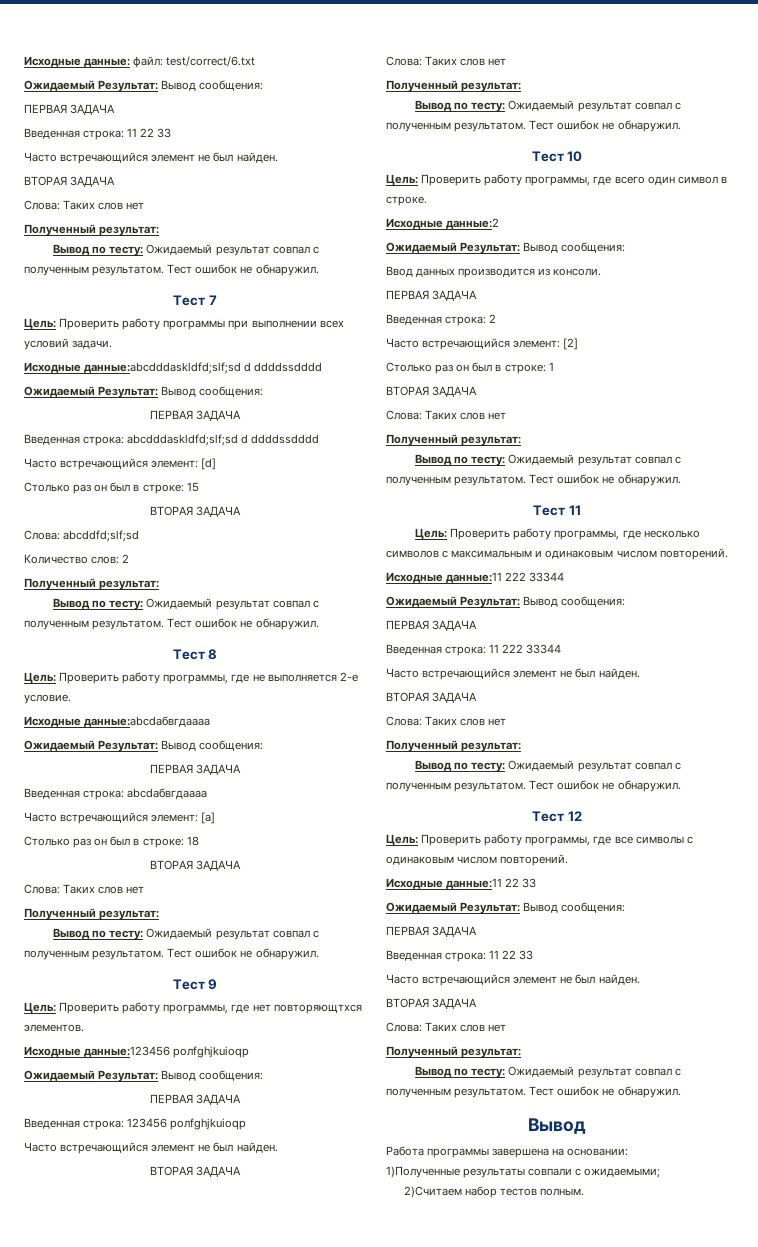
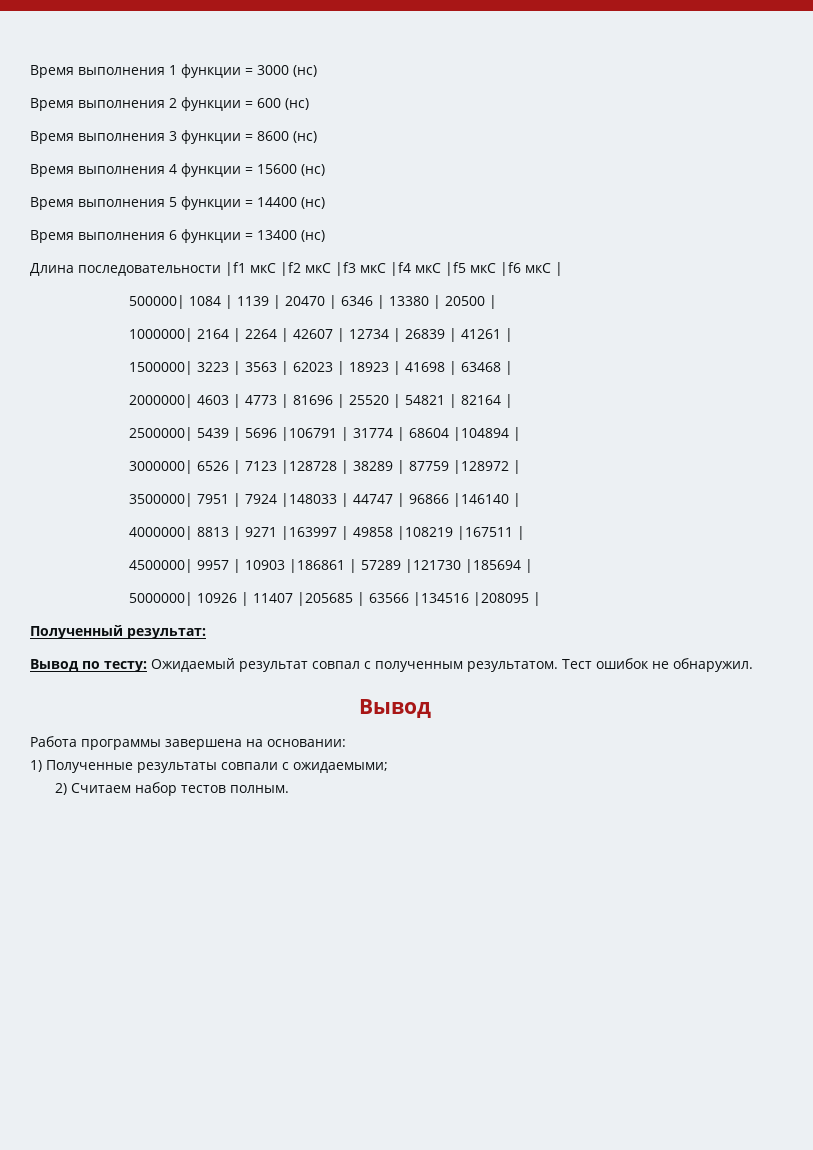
- Исходные данные: файл: test/correct/6.txt
- Ожидаемый Результат: Вывод сообщения:
- ПЕРВАЯ ЗАДАЧА
- Введенная строка: 11 22 33
- Часто встречающийся элемент не был найден.
- ВТОРАЯ ЗАДАЧА
- Слова: Таких слов нет
- Полученный результат:
- Вывод по тесту: Ожидаемый результат совпал с полученным результатом. Тест ошибок не обнаружил.
- Тест 7
- Цель: Проверить работу программы при выполнении всех условий задачи.
- Исходные данные:abcdddaskldfd;slf;sd d ddddssdddd
- Ожидаемый Результат: Вывод сообщения:
- ПЕРВАЯ ЗАДАЧА
- Введенная строка: abcdddaskldfd;slf;sd d ddddssdddd
- Часто встречающийся элемент: [d]
- Столько раз он был в строке: 15
- ВТОРАЯ ЗАДАЧА
- Слова: abcddfd;slf;sd
- Количество слов: 2
- Полученный результат:
- Вывод по тесту: Ожидаемый результат совпал с полученным результатом. Тест ошибок не обнаружил.
- Тест 8
- Цель: Проверить работу программы, где не выполняется 2-е условие.
- Исходные данные:abcdабвгдаааа
- Ожидаемый Результат: Вывод сообщения:
- ПЕРВАЯ ЗАДАЧА
- Введенная строка: abcdабвгдаааа
- Часто встречающийся элемент: [а]
- Столько раз он был в строке: 18
- ВТОРАЯ ЗАДАЧА
- Слова: Таких слов нет
- Полученный результат:
- Вывод по тесту: Ожидаемый результат совпал с полученным результатом. Тест ошибок не обнаружил.
- Тест 9
- Цель: Проверить работу программы, где нет повторяющтхся элементов.
- Исходные данные:123456 ролfghjkuioqp
- Ожидаемый Результат: Вывод сообщения:
- ПЕРВАЯ ЗАДАЧА
- Введенная строка: 123456 ролfghjkuioqp
- Часто встречающийся элемент не был найден.
- ВТОРАЯ ЗАДАЧА
- Слова: Таких слов нет
- Полученный результат:
- Вывод по тесту: Ожидаемый результат совпал с полученным результатом. Тест ошибок не обнаружил.
- Тест 10
- Цель: Проверить работу программы, где всего один символ в строке.
- Исходные данные:2
- Ожидаемый Результат: Вывод сообщения:
- Ввод данных производится из консоли.
- ПЕРВАЯ ЗАДАЧА
- Введенная строка: 2
- Часто встречающийся элемент: [2]
- Столько раз он был в строке: 1
- ВТОРАЯ ЗАДАЧА
- Слова: Таких слов нет
- Полученный результат:
- Вывод по тесту: Ожидаемый результат совпал с полученным результатом. Тест ошибок не обнаружил.
- Тест 11
- Цель: Проверить работу программы, где несколько символов с максимальным и одинаковым числом повторений.
- Исходные данные:11 222 33344
- Ожидаемый Результат: Вывод сообщения:
- ПЕРВАЯ ЗАДАЧА
- Введенная строка: 11 222 33344
- Часто встречающийся элемент не был найден.
- ВТОРАЯ ЗАДАЧА
- Слова: Таких слов нет
- Полученный результат:
- Вывод по тесту: Ожидаемый результат совпал с полученным результатом. Тест ошибок не обнаружил.
- Тест 12
- Цель: Проверить работу программы, где все символы с одинаковым числом повторений.
- Исходные данные:11 22 33
- Ожидаемый Результат: Вывод сообщения:
- ПЕРВАЯ ЗАДАЧА
- Введенная строка: 11 22 33
- Часто встречающийся элемент не был найден.
- ВТОРАЯ ЗАДАЧА
- Слова: Таких слов нет
+ Время выполнения 1 функции = 3000 (нс)
+ Время выполнения 2 функции = 600 (нс)
+ Время выполнения 3 функции = 8600 (нс)
+ Время выполнения 4 функции = 15600 (нс)
+ Время выполнения 5 функции = 14400 (нс)
+ Время выполнения 6 функции = 13400 (нс)
+ Длина последовательности |f1 мкС |f2 мкС |f3 мкС |f4 мкС |f5 мкС |f6 мкС |
+ 500000| 1084 | 1139 | 20470 | 6346 | 13380 | 20500 |
+ 1000000| 2164 | 2264 | 42607 | 12734 | 26839 | 41261 |
+ 1500000| 3223 | 3563 | 62023 | 18923 | 41698 | 63468 |
+ 2000000| 4603 | 4773 | 81696 | 25520 | 54821 | 82164 |
+ 2500000| 5439 | 5696 |106791 | 31774 | 68604 |104894 |
+ 3000000| 6526 | 7123 |128728 | 38289 | 87759 |128972 |
+ 3500000| 7951 | 7924 |148033 | 44747 | 96866 |146140 |
+ 4000000| 8813 | 9271 |163997 | 49858 |108219 |167511 |
+ 4500000| 9957 | 10903 |186861 | 57289 |121730 |185694 |
+ 5000000| 10926 | 11407 |205685 | 63566 |134516 |208095 |
- 1)Полученные результаты совпали с ожидаемыми;
+ 1) Полученные результаты совпали с ожидаемыми;
- 2)Считаем набор тестов полным.
+ 2) Считаем набор тестов полным.

